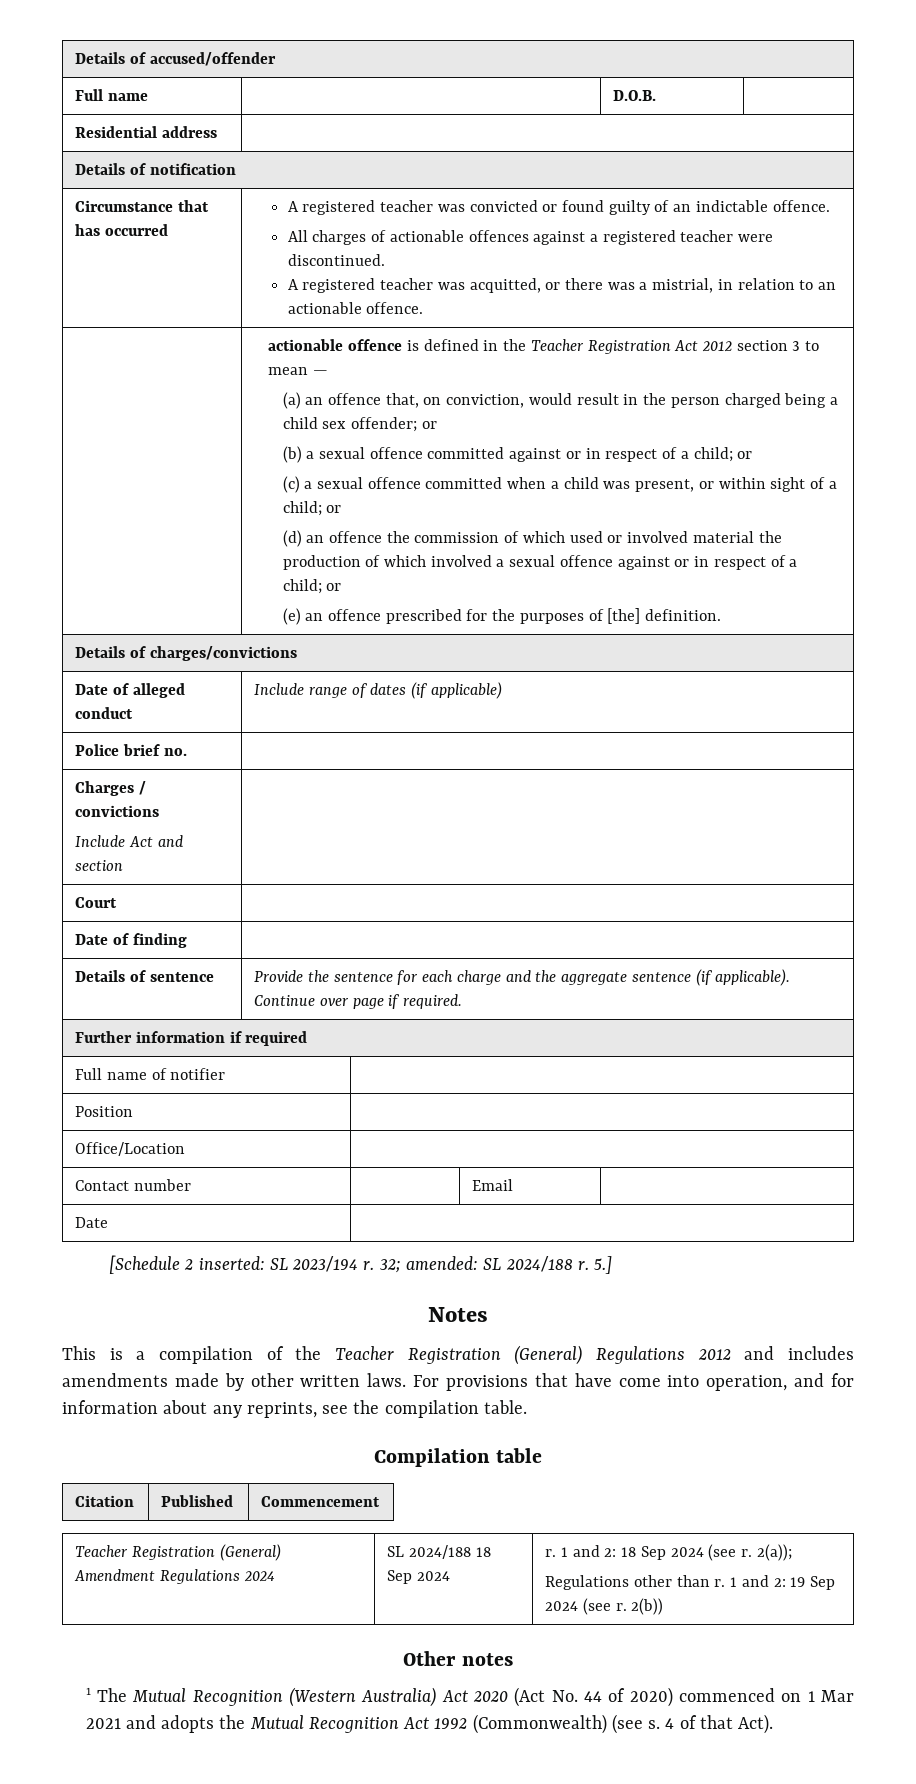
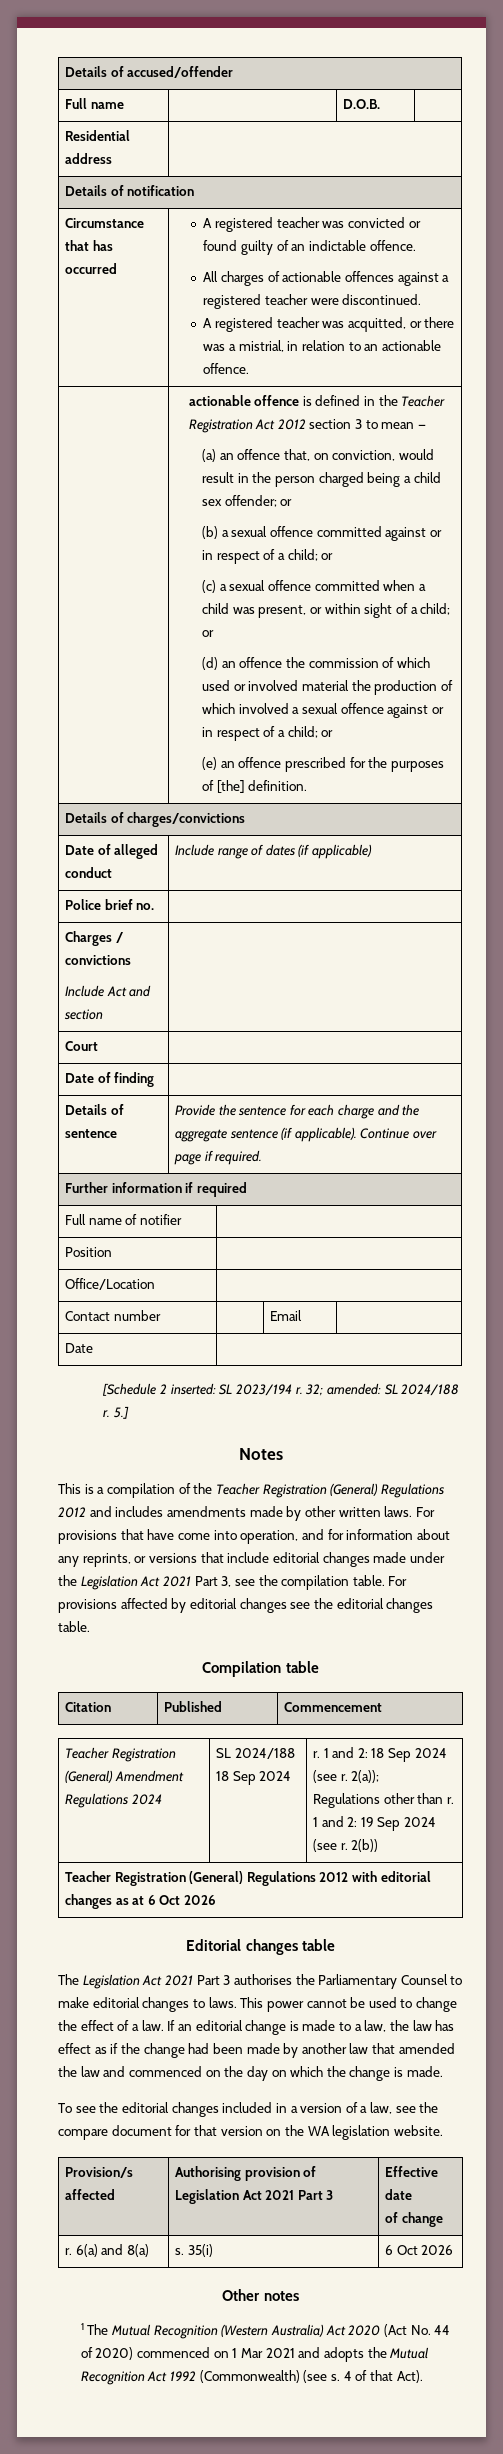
- For provisions that have come into operation, and for information about any reprints, see the compilation table.
+ For provisions that have come into operation, and for information about any reprints, or versions that include editorial changes made under the Legislation Act 2021 Part 3, see the compilation table. For provisions affected by editorial changes see the editorial changes table.
+ Teacher Registration (General) Regulations 2012 with editorial changes as at 6 Oct 2026
+ Editorial changes table
+ The Legislation Act 2021 Part 3 authorises the Parliamentary Counsel to make editorial changes to laws. This power cannot be used to change the effect of a law. If an editorial change is made to a law, the law has effect as if the change had been made by another law that amended the law and commenced on the day on which the change is made.
+ To see the editorial changes included in a version of a law, see the compare document for that version on the WA legislation website.
+ Provision/s affected | Authorising provision of Legislation Act 2021 Part 3 | Effective date
+ of change
+ r. 6(a) and 8(a) | s. 35(i) | 6 Oct 2026

